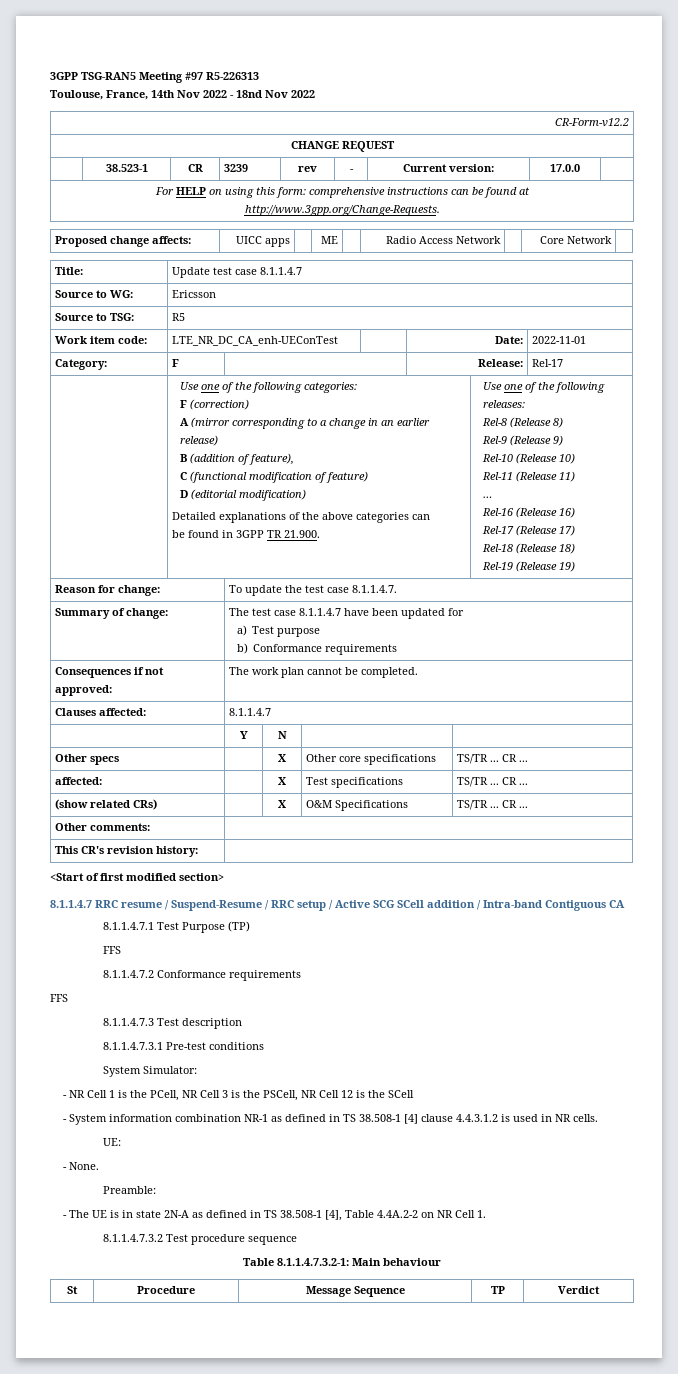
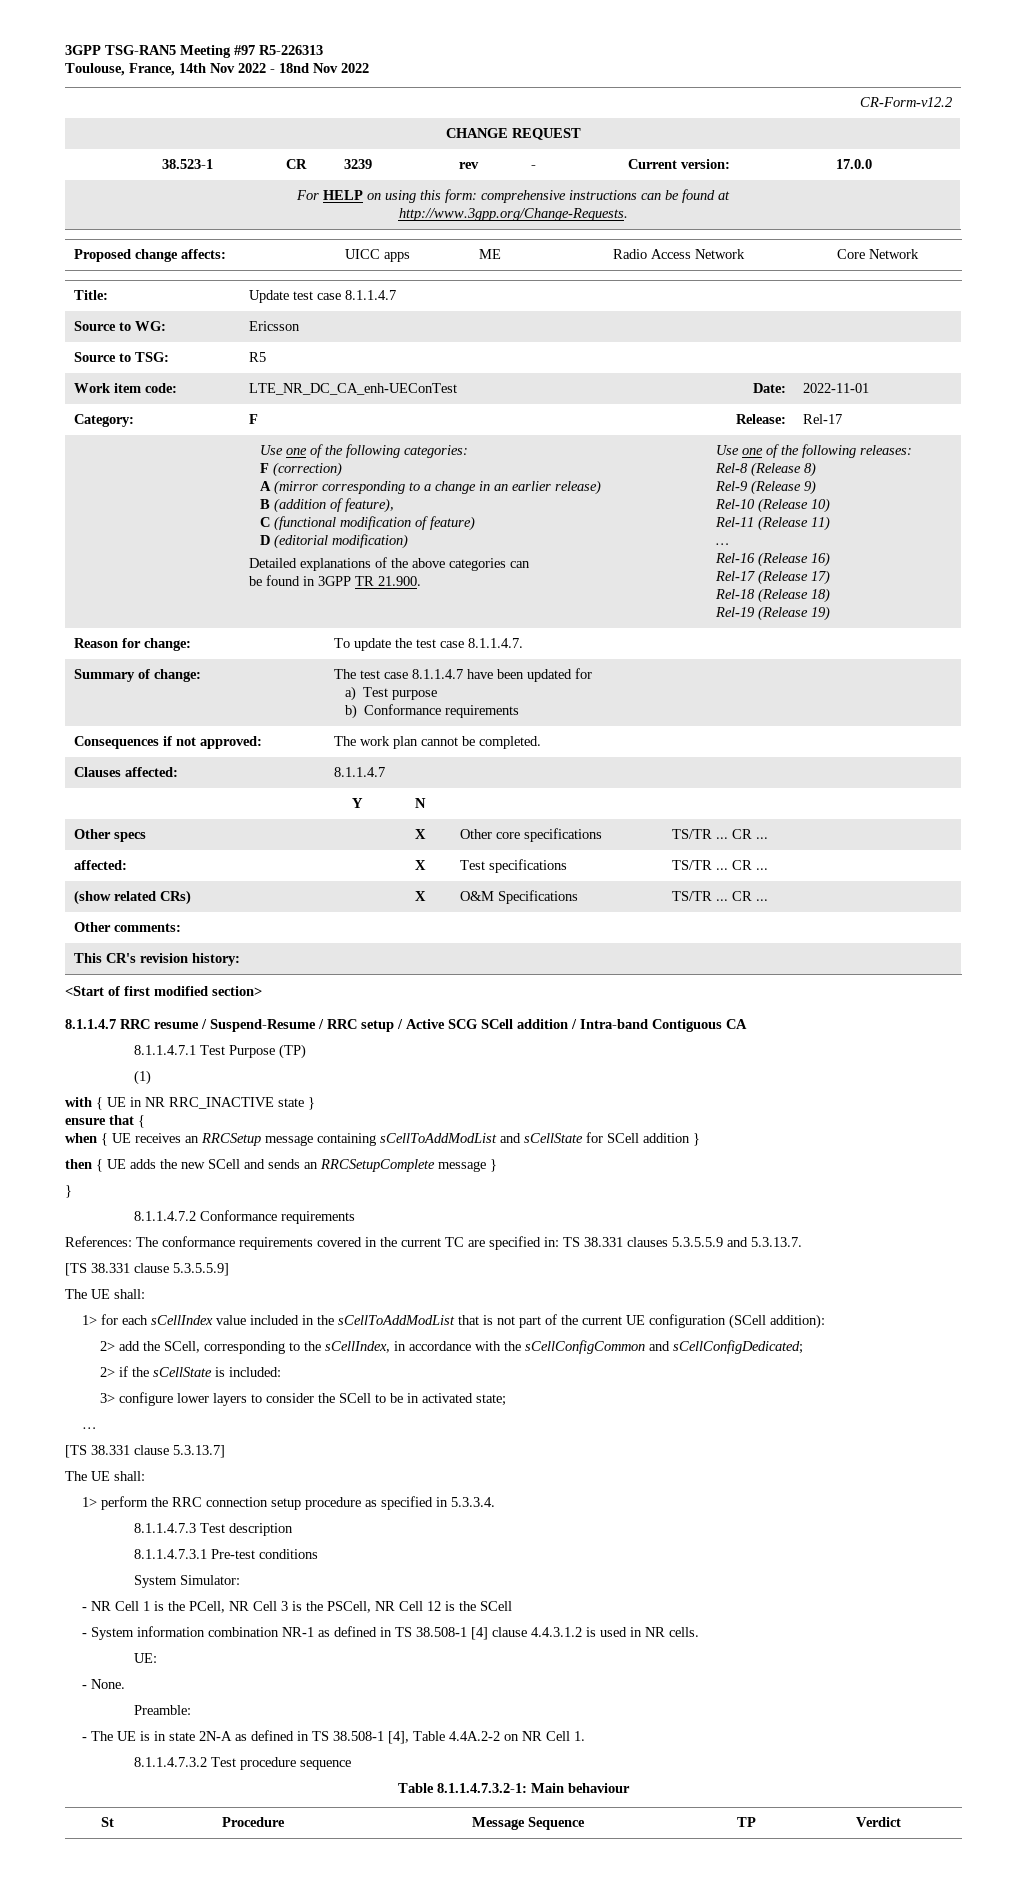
  8.1.1.4.7.1 Test Purpose (TP)
- FFS
+ (1)
+ with { UE in NR RRC_INACTIVE state }
+ ensure that {
+ when { UE receives an RRCSetup message containing sCellToAddModList and sCellState for SCell addition }
+ then { UE adds the new SCell and sends an RRCSetupComplete message }
+ }
  8.1.1.4.7.2 Conformance requirements
- FFS
+ References: The conformance requirements covered in the current TC are specified in: TS 38.331 clauses 5.3.5.5.9 and 5.3.13.7.
+ [TS 38.331 clause 5.3.5.5.9]
+ The UE shall:
+ 1> for each sCellIndex value included in the sCellToAddModList that is not part of the current UE configuration (SCell addition):
+ 2> add the SCell, corresponding to the sCellIndex, in accordance with the sCellConfigCommon and sCellConfigDedicated;
+ 2> if the sCellState is included:
+ 3> configure lower layers to consider the SCell to be in activated state;
+ …
+ [TS 38.331 clause 5.3.13.7]
+ The UE shall:
+ 1> perform the RRC connection setup procedure as specified in 5.3.3.4.

